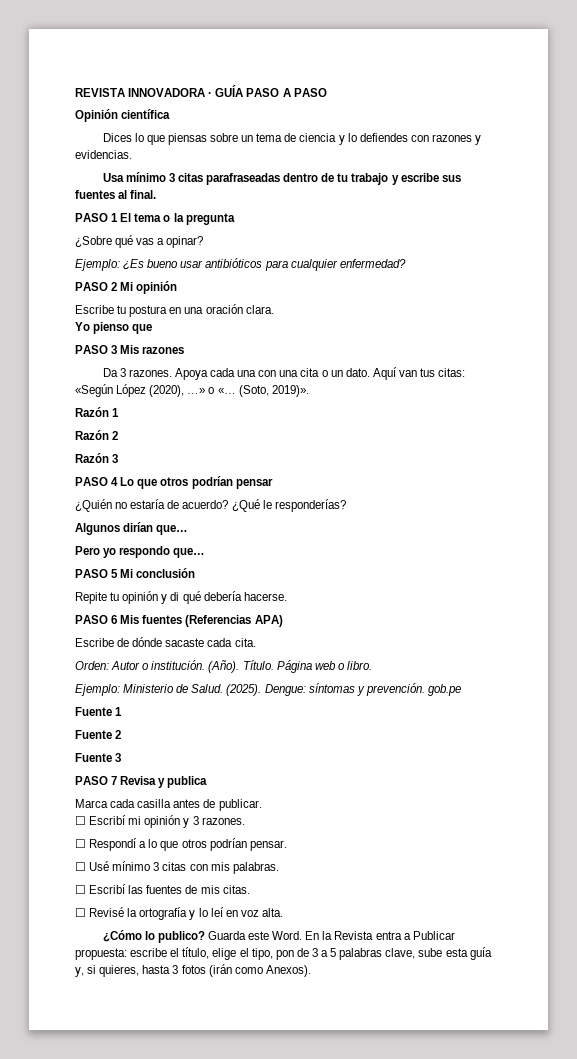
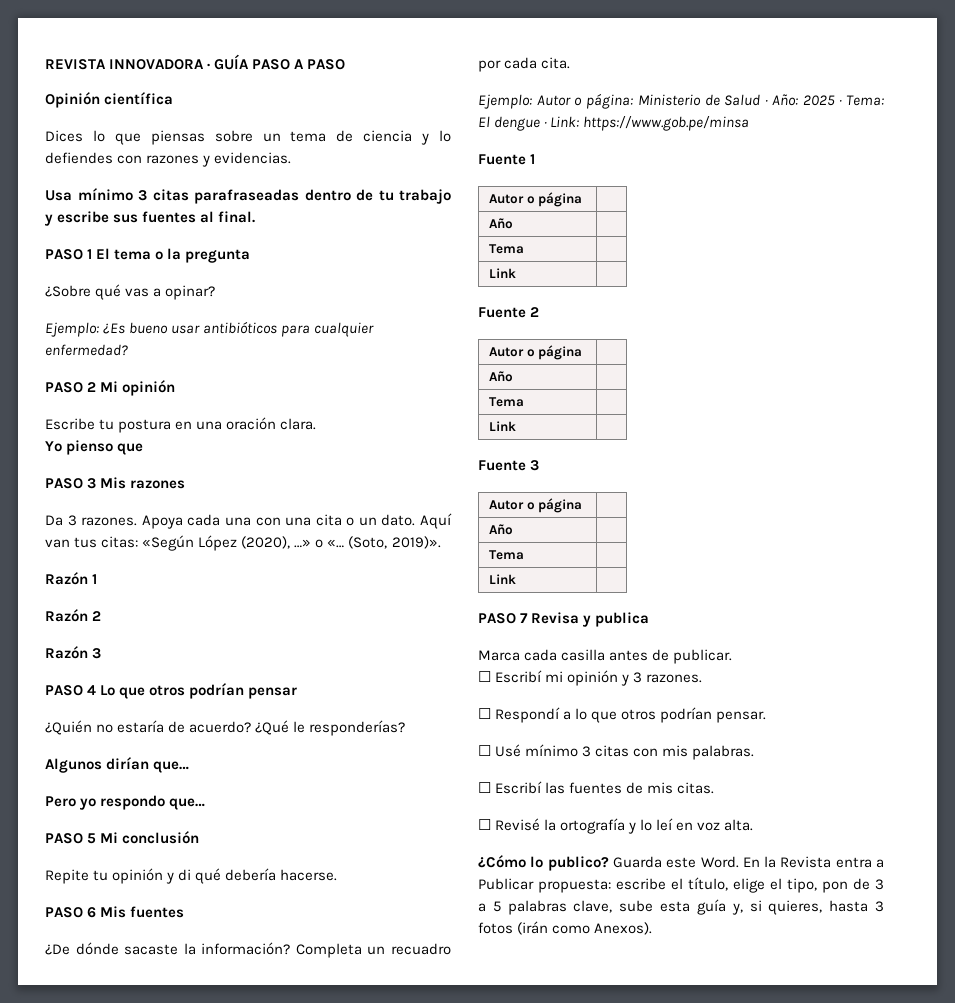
- PASO 6 Mis fuentes (Referencias APA)
- Escribe de dónde sacaste cada cita.
+ PASO 6 Mis fuentes
+ ¿De dónde sacaste la información? Completa un recuadro por cada cita.
- Orden: Autor o institución. (Año). Título. Página web o libro.
- Ejemplo: Ministerio de Salud. (2025). Dengue: síntomas y prevención. gob.pe
+ Ejemplo: Autor o página: Ministerio de Salud · Año: 2025 · Tema: El dengue · Link: https://www.gob.pe/minsa
  Fuente 1
+ Autor o página |
+ Año |
+ Tema |
+ Link |
  Fuente 2
+ Autor o página |
+ Año |
+ Tema |
+ Link |
  Fuente 3
+ Autor o página |
+ Año |
+ Tema |
+ Link |

